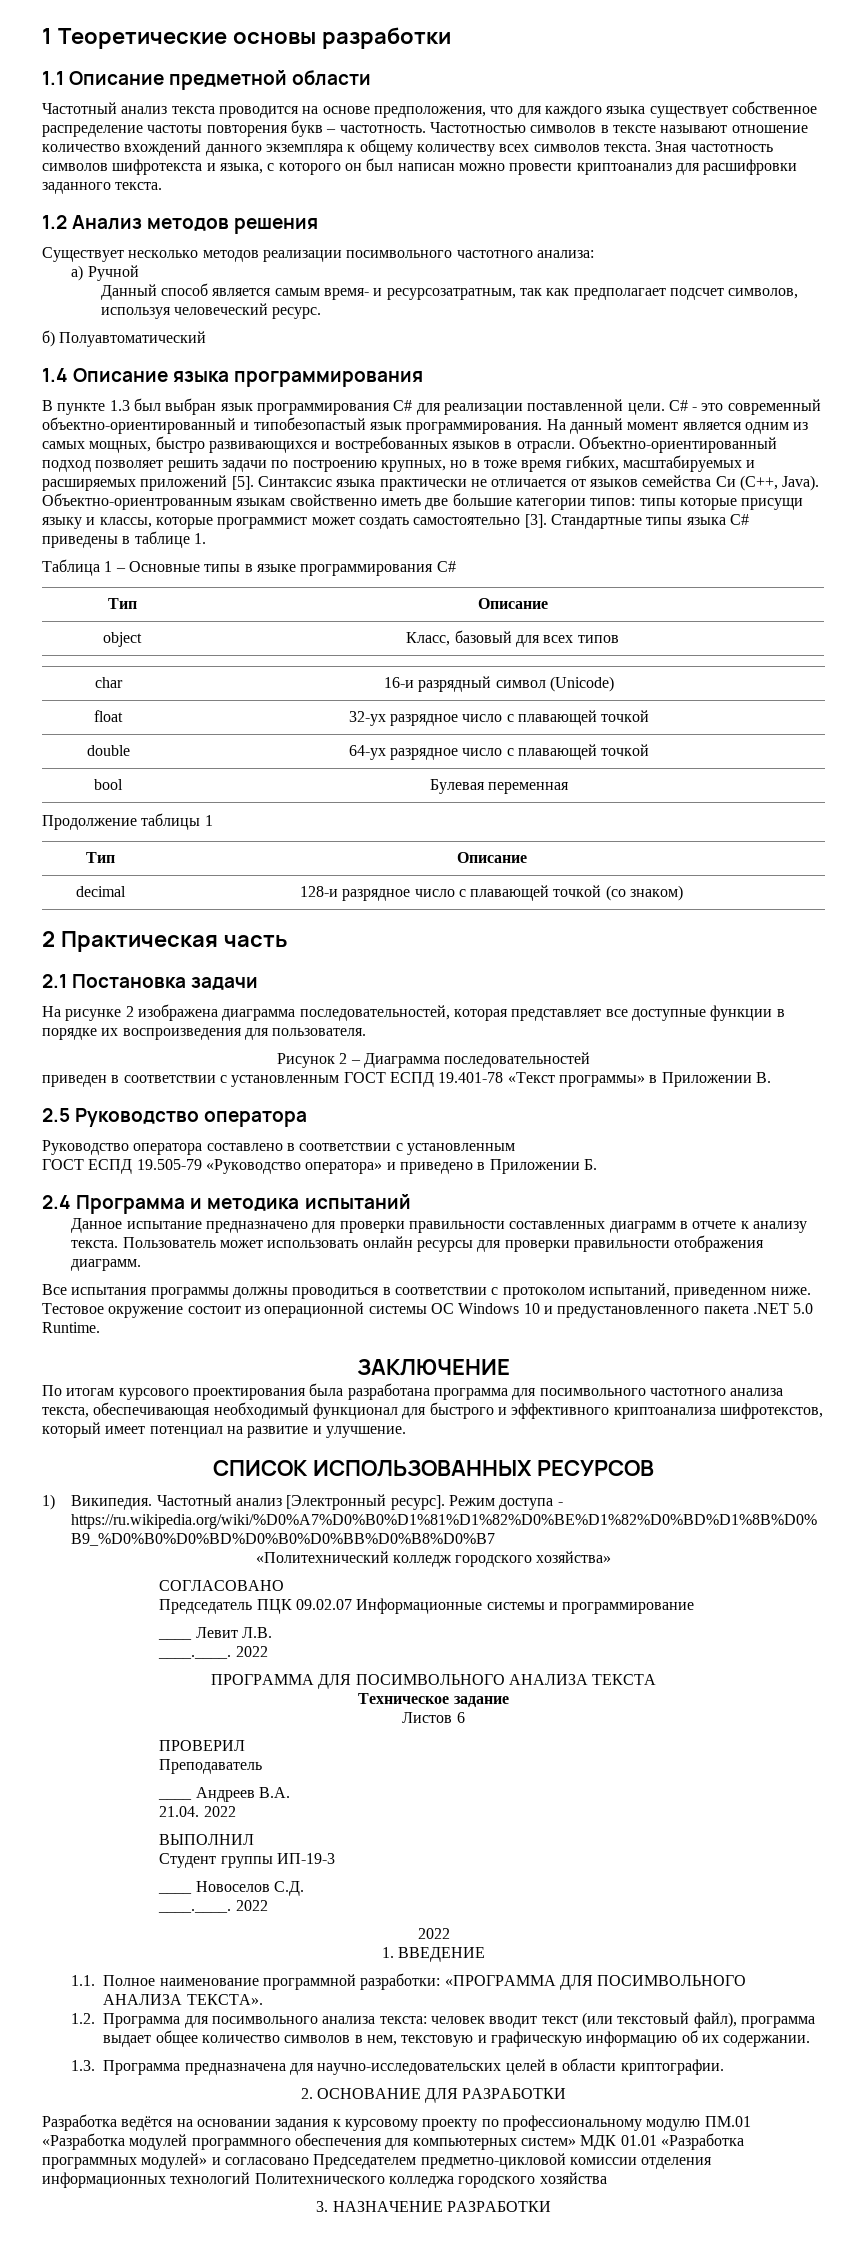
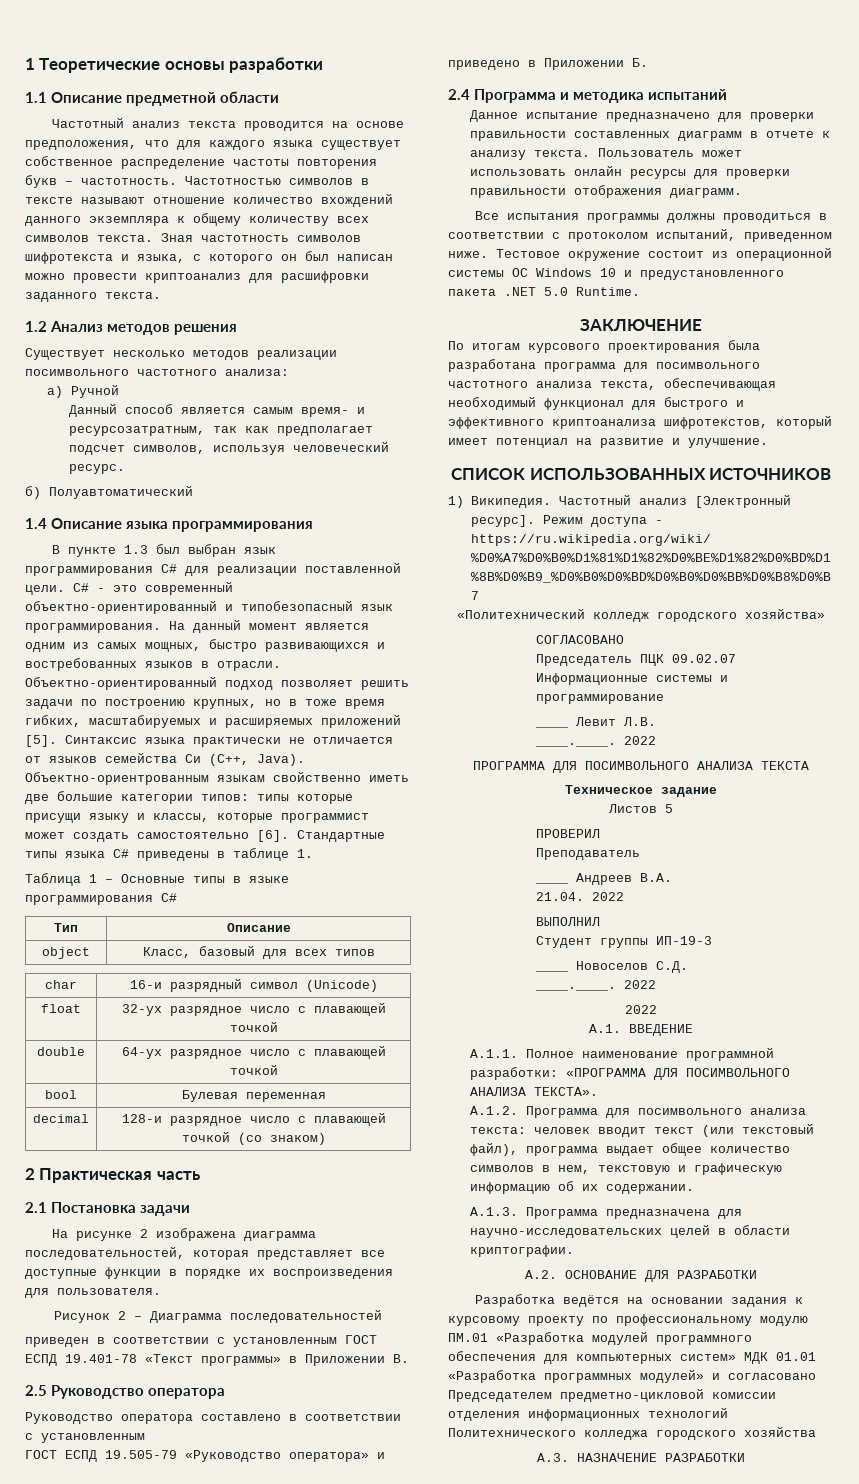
- C# - это современный объектно-ориентированный и типобезопастый язык программирования.
+ C# - это современный объектно-ориентированный и типобезопасный язык программирования.
- Объектно-ориентрованным языкам свойственно иметь две большие категории типов: типы которые присущи языку и классы, которые программист может создать самостоятельно [3].
+ Объектно-ориентрованным языкам свойственно иметь две большие категории типов: типы которые присущи языку и классы, которые программист может создать самостоятельно [6].
- Продолжение таблицы 1
- Тип | Описание
- СПИСОК ИСПОЛЬЗОВАННЫХ РЕСУРСОВ
+ СПИСОК ИСПОЛЬЗОВАННЫХ ИСТОЧНИКОВ
- Листов 6
+ Листов 5
- 1. ВВЕДЕНИЕ
+ А.1. ВВЕДЕНИЕ
- 1.1. Полное наименование программной разработки: «ПРОГРАММА ДЛЯ ПОСИМВОЛЬНОГО АНАЛИЗА ТЕКСТА».
+ А.1.1. Полное наименование программной разработки: «ПРОГРАММА ДЛЯ ПОСИМВОЛЬНОГО АНАЛИЗА ТЕКСТА».
- 1.2. Программа для посимвольного анализа текста: человек вводит текст (или текстовый файл), программа выдает общее количество символов в нем, текстовую и графическую информацию об их содержании.
+ А.1.2. Программа для посимвольного анализа текста: человек вводит текст (или текстовый файл), программа выдает общее количество символов в нем, текстовую и графическую информацию об их содержании.
- 1.3. Программа предназначена для научно-исследовательских целей в области криптографии.
+ А.1.3. Программа предназначена для научно-исследовательских целей в области криптографии.
- 2. ОСНОВАНИЕ ДЛЯ РАЗРАБОТКИ
+ А.2. ОСНОВАНИЕ ДЛЯ РАЗРАБОТКИ
- 3. НАЗНАЧЕНИЕ РАЗРАБОТКИ
+ А.3. НАЗНАЧЕНИЕ РАЗРАБОТКИ

